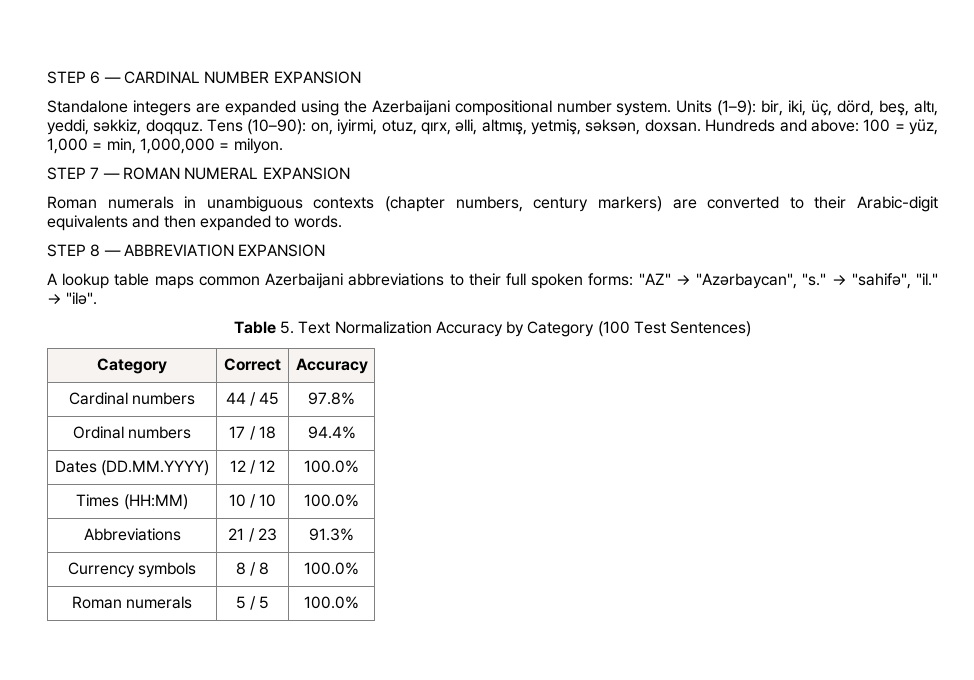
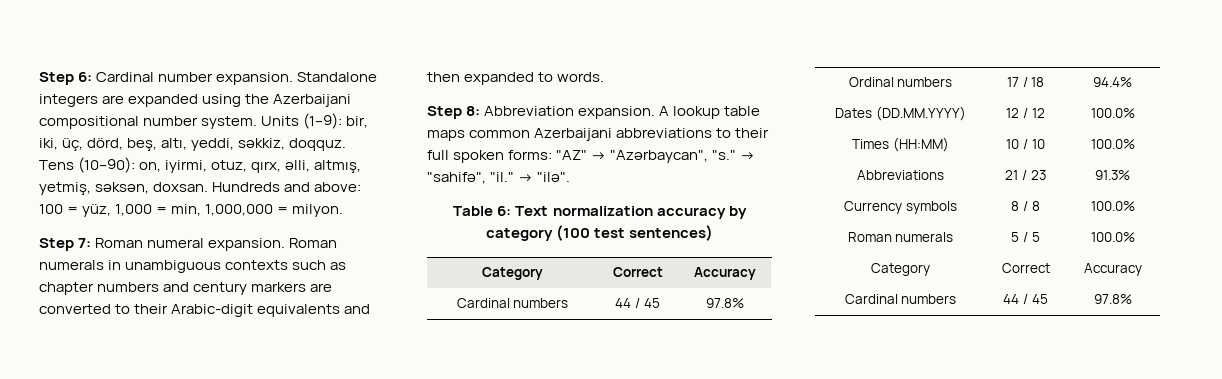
- STEP 6 — CARDINAL NUMBER EXPANSION
- Standalone integers are expanded using the Azerbaijani compositional number system.
+ Step 6: Cardinal number expansion. Standalone integers are expanded using the Azerbaijani compositional number system.
- STEP 7 — ROMAN NUMERAL EXPANSION
- Roman numerals in unambiguous contexts (chapter numbers, century markers) are converted to their Arabic-digit equivalents and then expanded to words.
+ Step 7: Roman numeral expansion. Roman numerals in unambiguous contexts such as chapter numbers and century markers are converted to their Arabic-digit equivalents and then expanded to words.
- STEP 8 — ABBREVIATION EXPANSION
- A lookup table maps common Azerbaijani abbreviations to their full spoken forms: "AZ" → "Azərbaycan", "s."
+ Step 8: Abbreviation expansion. A lookup table maps common Azerbaijani abbreviations to their full spoken forms: "AZ" → "Azərbaycan", "s."
- Table 5. Text Normalization Accuracy by Category (100 Test Sentences)
+ Table 6: Text normalization accuracy by category (100 test sentences)
  Roman numerals | 5 / 5 | 100.0%
+ Category | Correct | Accuracy
+ Cardinal numbers | 44 / 45 | 97.8%

